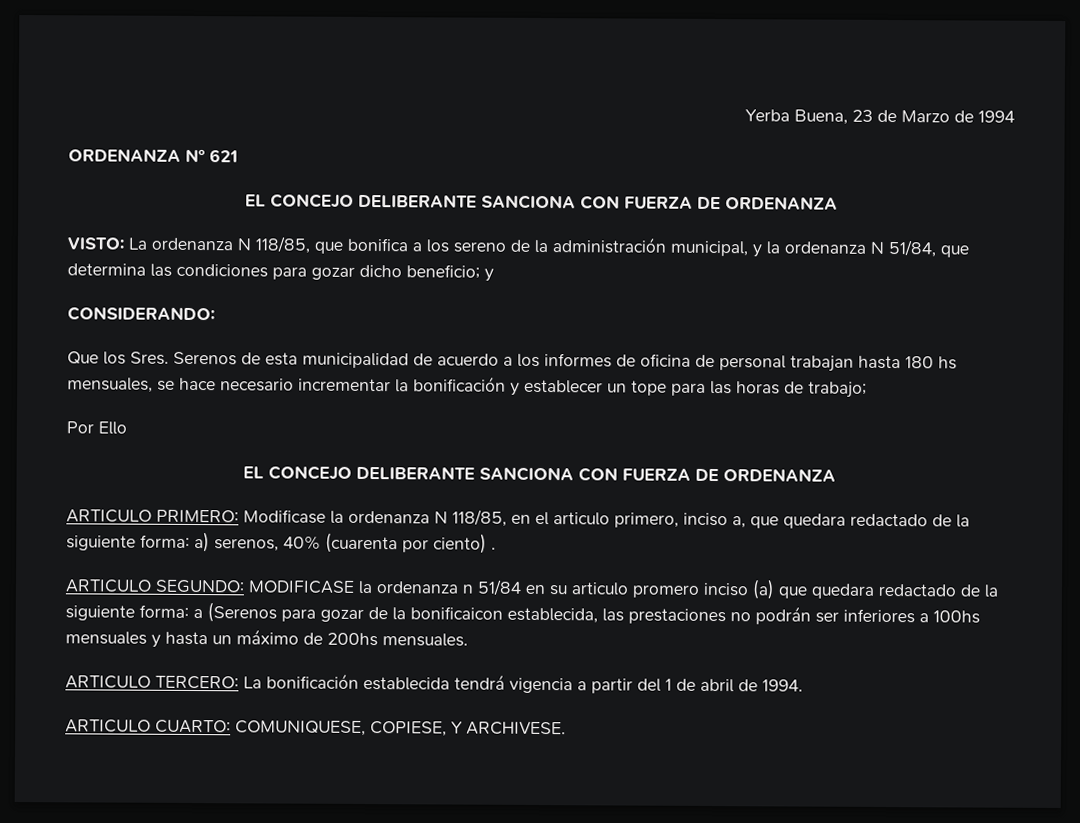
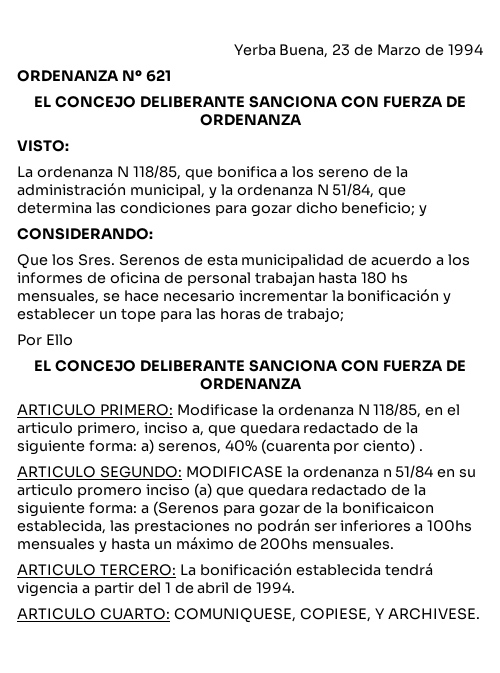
- VISTO: La ordenanza N 118/85, que bonifica a los sereno de la administración municipal, y la ordenanza N 51/84, que determina las condiciones para gozar dicho beneficio; y
+ VISTO:
+ La ordenanza N 118/85, que bonifica a los sereno de la administración municipal, y la ordenanza N 51/84, que determina las condiciones para gozar dicho beneficio; y

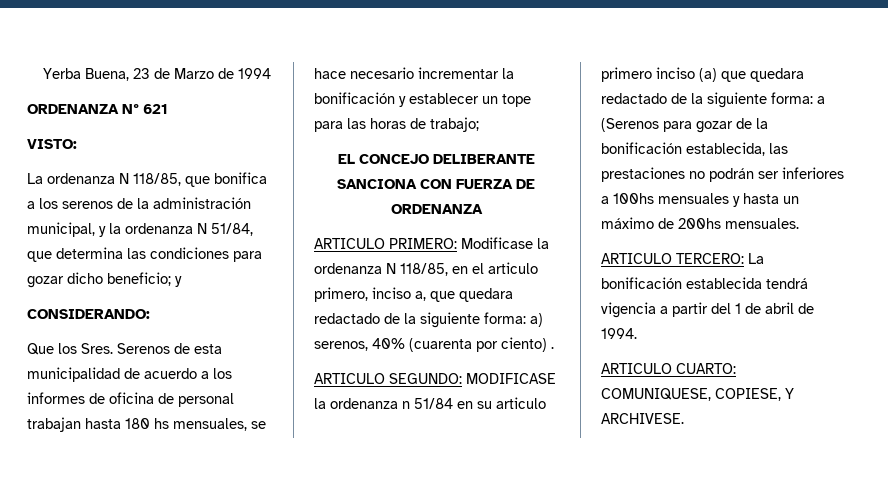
  ORDENANZA Nº 621
- EL CONCEJO DELIBERANTE SANCIONA CON FUERZA DE ORDENANZA
- La ordenanza N 118/85, que bonifica a los sereno de la administración municipal, y la ordenanza N 51/84, que determina las condiciones para gozar dicho beneficio; y
+ La ordenanza N 118/85, que bonifica a los serenos de la administración municipal, y la ordenanza N 51/84, que determina las condiciones para gozar dicho beneficio; y
- Por Ello
- ARTICULO SEGUNDO: MODIFICASE la ordenanza n 51/84 en su articulo promero inciso (a) que quedara redactado de la siguiente forma: a (Serenos para gozar de la bonificaicon establecida, las prestaciones no podrán ser inferiores a 100hs mensuales y hasta un máximo de 200hs mensuales.
+ ARTICULO SEGUNDO: MODIFICASE la ordenanza n 51/84 en su articulo primero inciso (a) que quedara redactado de la siguiente forma: a (Serenos para gozar de la bonificación establecida, las prestaciones no podrán ser inferiores a 100hs mensuales y hasta un máximo de 200hs mensuales.

